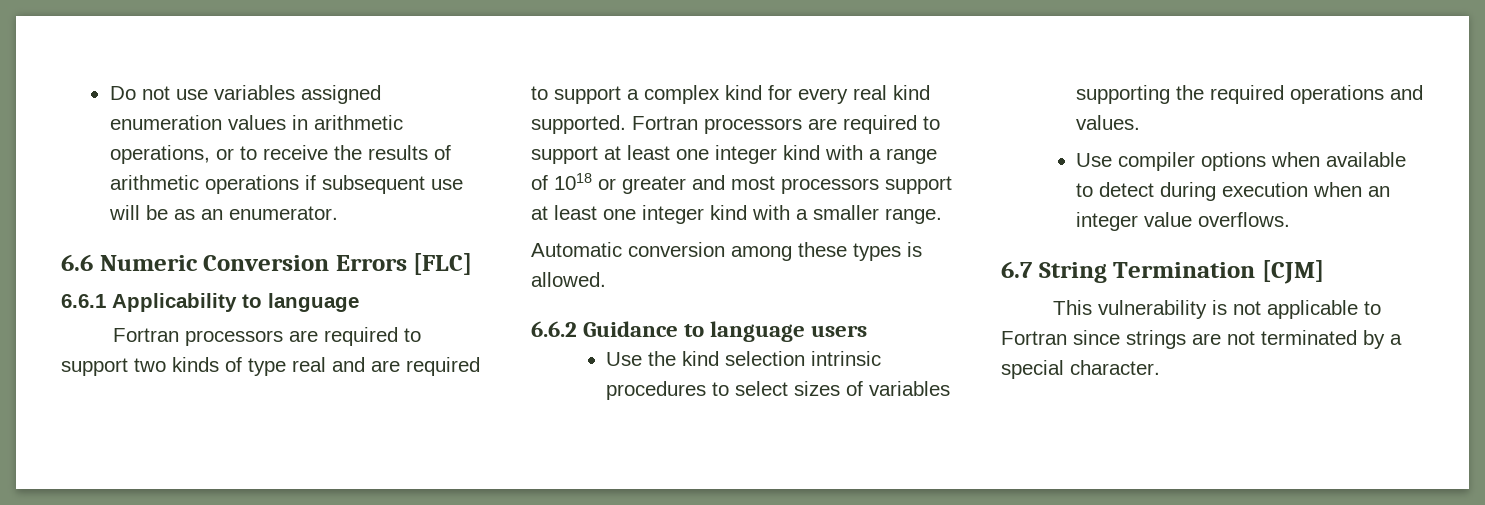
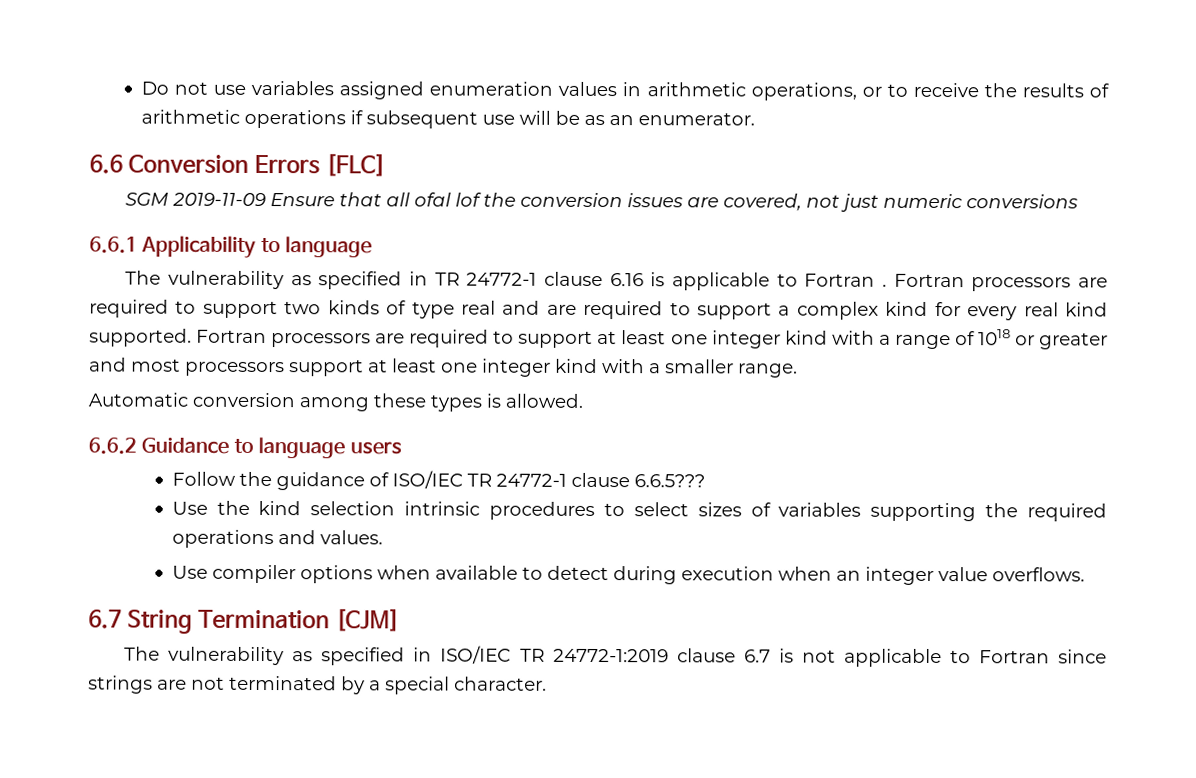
- 6.6 Numeric Conversion Errors [FLC]
+ 6.6 Conversion Errors [FLC]
+ SGM 2019-11-09 Ensure that all ofal lof the conversion issues are covered, not just numeric conversions
  6.6.1 Applicability to language
- Fortran processors are required to support two kinds of type real and are required to support a complex kind for every real kind supported.
+ The vulnerability as specified in TR 24772-1 clause 6.16 is applicable to Fortran . Fortran processors are required to support two kinds of type real and are required to support a complex kind for every real kind supported.
+ Follow the guidance of ISO/IEC TR 24772-1 clause 6.6.5???
- This vulnerability is not applicable to Fortran since strings are not terminated by a special character.
+ The vulnerability as specified in ISO/IEC TR 24772-1:2019 clause 6.7 is not applicable to Fortran since strings are not terminated by a special character.

